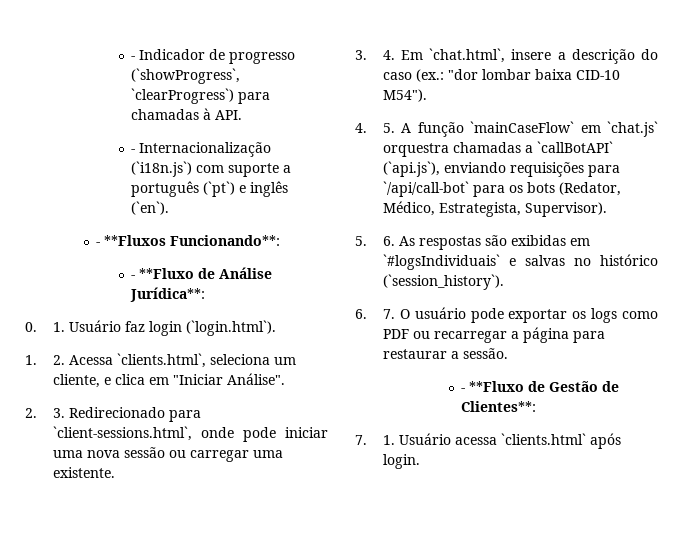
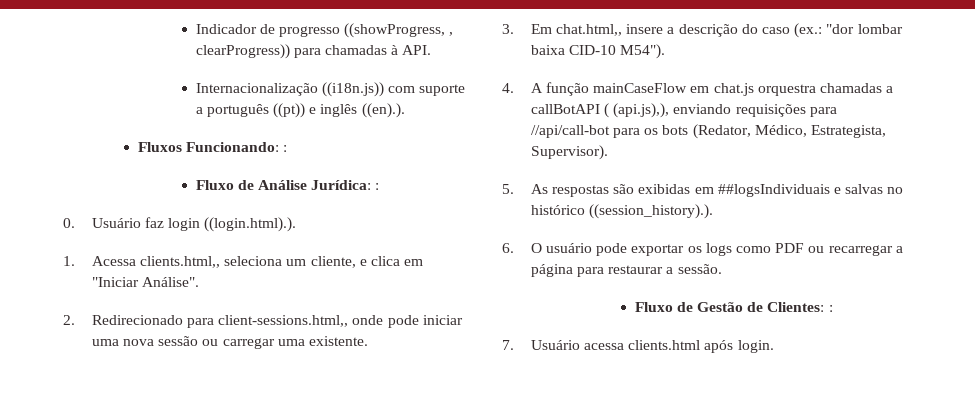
- - Indicador de progresso (`showProgress`, `clearProgress`) para chamadas à API.
+ Indicador de progresso ((showProgress, , clearProgress)) para chamadas à API.
- - Internacionalização (`i18n.js`) com suporte a português (`pt`) e inglês (`en`).
- - **Fluxos Funcionando**:
- - **Fluxo de Análise Jurídica**:
+ Internacionalização ((i18n.js)) com suporte a português ((pt)) e inglês ((en).).
+ Fluxos Funcionando: :
+ Fluxo de Análise Jurídica: :
- 0. 1. Usuário faz login (`login.html`).
- 1. 2. Acessa `clients.html`, seleciona um cliente, e clica em "Iniciar Análise".
+ 0. Usuário faz login ((login.html).).
+ 1. Acessa clients.html,, seleciona um cliente, e clica em "Iniciar Análise".
- 2. 3. Redirecionado para `client-sessions.html`, onde pode iniciar uma nova sessão ou carregar uma existente.
+ 2. Redirecionado para client-sessions.html,, onde pode iniciar uma nova sessão ou carregar uma existente.
- 3. 4. Em `chat.html`, insere a descrição do caso (ex.: "dor lombar baixa CID-10 M54").
+ 3. Em chat.html,, insere a descrição do caso (ex.: "dor lombar baixa CID-10 M54").
- 4. 5. A função `mainCaseFlow` em `chat.js` orquestra chamadas a `callBotAPI` (`api.js`), enviando requisições para `/api/call-bot` para os bots (Redator, Médico, Estrategista, Supervisor).
+ 4. A função mainCaseFlow em chat.js orquestra chamadas a callBotAPI ( (api.js),), enviando requisições para //api/call-bot para os bots (Redator, Médico, Estrategista, Supervisor).
- 5. 6. As respostas são exibidas em `#logsIndividuais` e salvas no histórico (`session_history`).
- 6. 7. O usuário pode exportar os logs como PDF ou recarregar a página para restaurar a sessão.
+ 5. As respostas são exibidas em ##logsIndividuais e salvas no histórico ((session_history).).
+ 6. O usuário pode exportar os logs como PDF ou recarregar a página para restaurar a sessão.
- - **Fluxo de Gestão de Clientes**:
- 7. 1. Usuário acessa `clients.html` após login.
+ Fluxo de Gestão de Clientes: :
+ 7. Usuário acessa clients.html após login.

